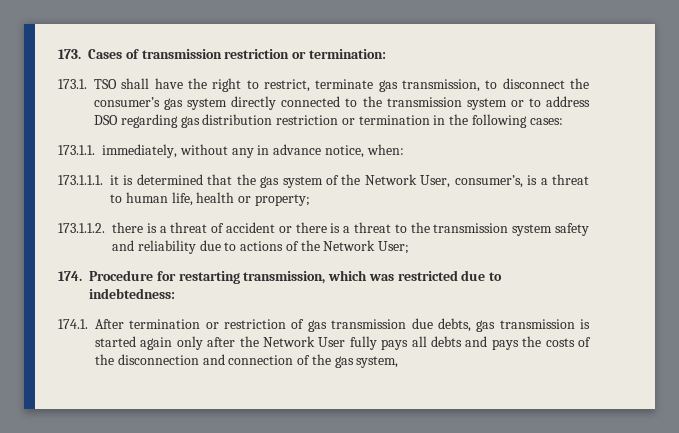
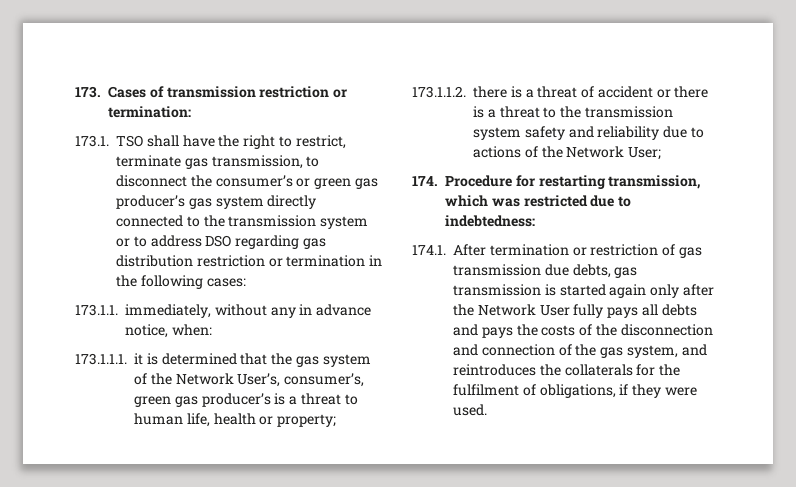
- 173.1. TSO shall have the right to restrict, terminate gas transmission, to disconnect the consumer’s gas system directly connected to the transmission system or to address DSO regarding gas distribution restriction or termination in the following cases:
+ 173.1. TSO shall have the right to restrict, terminate gas transmission, to disconnect the consumer’s or green gas producer’s gas system directly connected to the transmission system or to address DSO regarding gas distribution restriction or termination in the following cases:
- 173.1.1.1. it is determined that the gas system of the Network User, consumer’s, is a threat to human life, health or property;
+ 173.1.1.1. it is determined that the gas system of the Network User’s, consumer’s, green gas producer’s is a threat to human life, health or property;
- 174.1. After termination or restriction of gas transmission due debts, gas transmission is started again only after the Network User fully pays all debts and pays the costs of the disconnection and connection of the gas system,
+ 174.1. After termination or restriction of gas transmission due debts, gas transmission is started again only after the Network User fully pays all debts and pays the costs of the disconnection and connection of the gas system, and reintroduces the collaterals for the fulfilment of obligations, if they were used.

